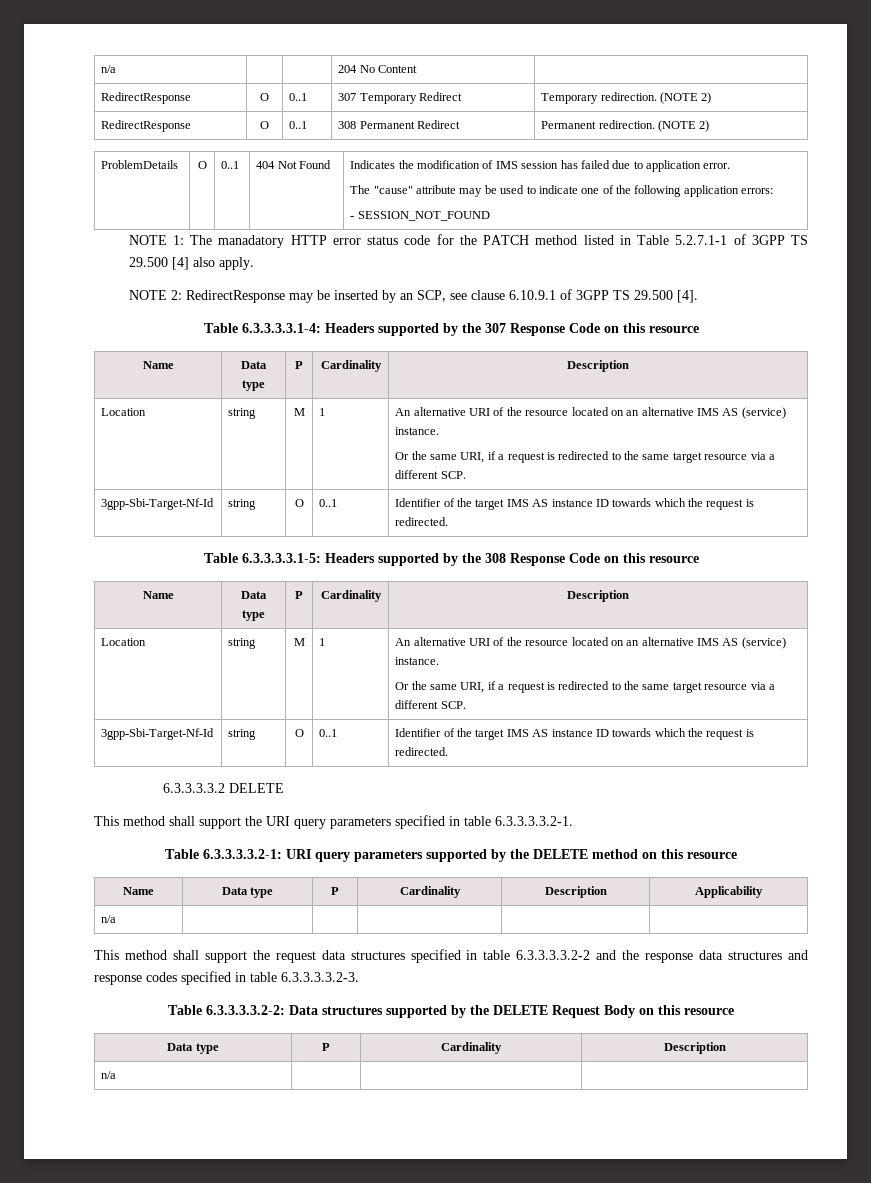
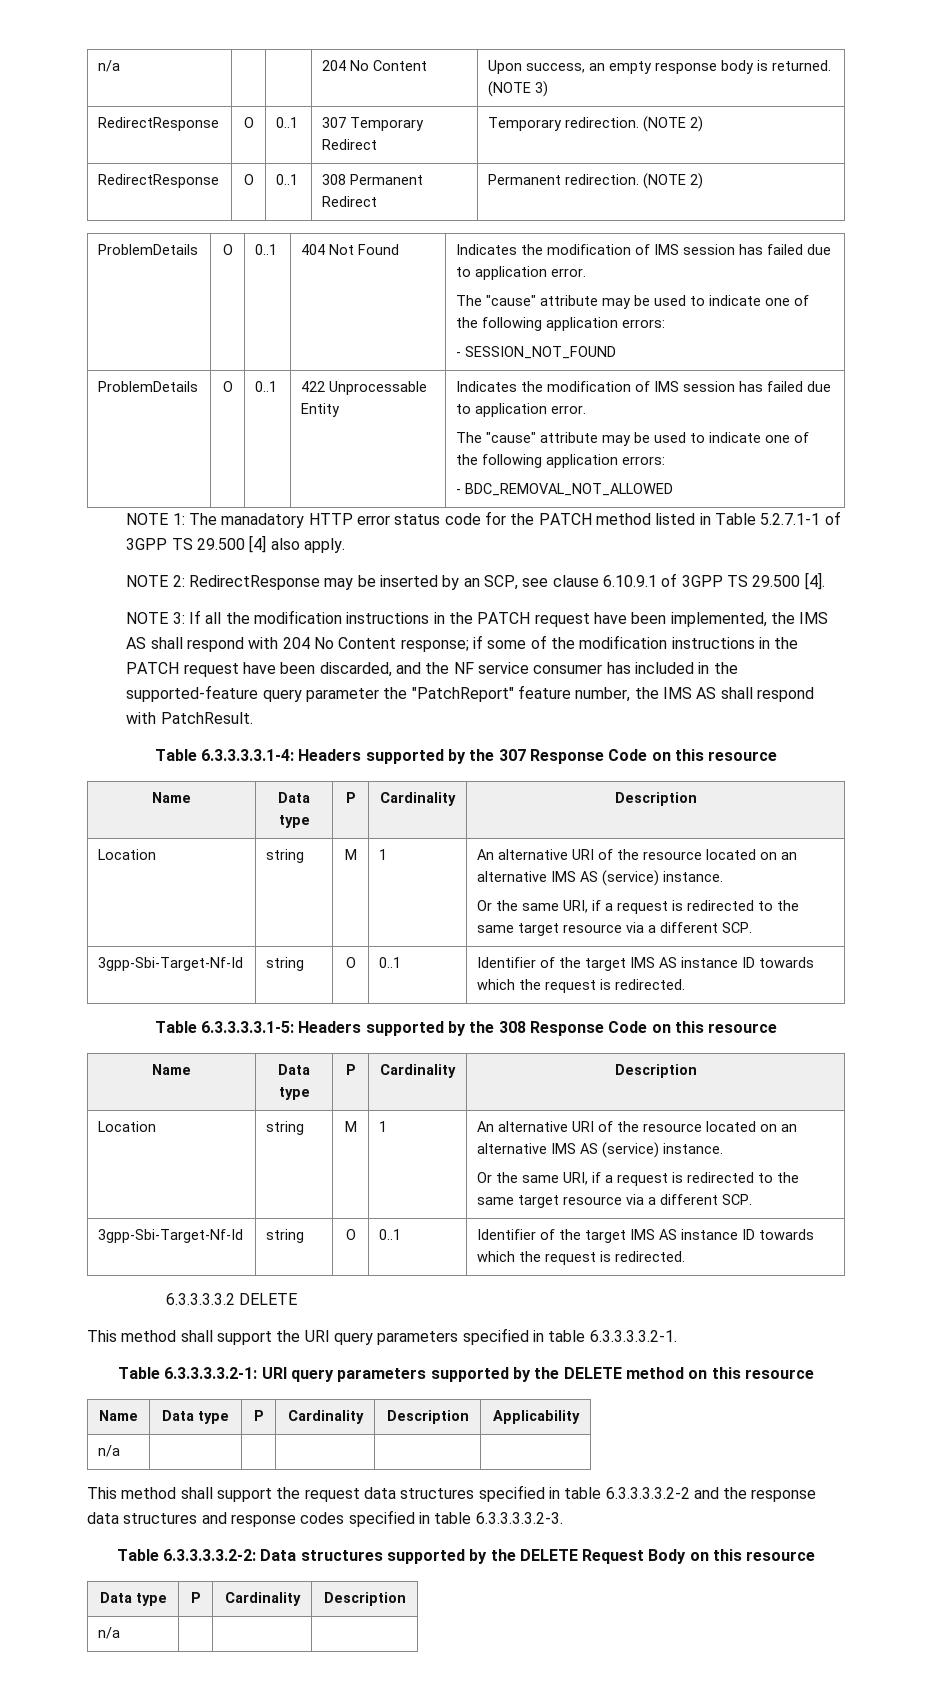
- n/a | | | 204 No Content |
+ n/a | | | 204 No Content | Upon success, an empty response body is returned. (NOTE 3)
+ ProblemDetails | O | 0..1 | 422 Unprocessable Entity | Indicates the modification of IMS session has failed due to application error.
+ The "cause" attribute may be used to indicate one of the following application errors:
+ - BDC_REMOVAL_NOT_ALLOWED
+ NOTE 3: If all the modification instructions in the PATCH request have been implemented, the IMS AS shall respond with 204 No Content response; if some of the modification instructions in the PATCH request have been discarded, and the NF service consumer has included in the supported-feature query parameter the "PatchReport" feature number, the IMS AS shall respond with PatchResult.

